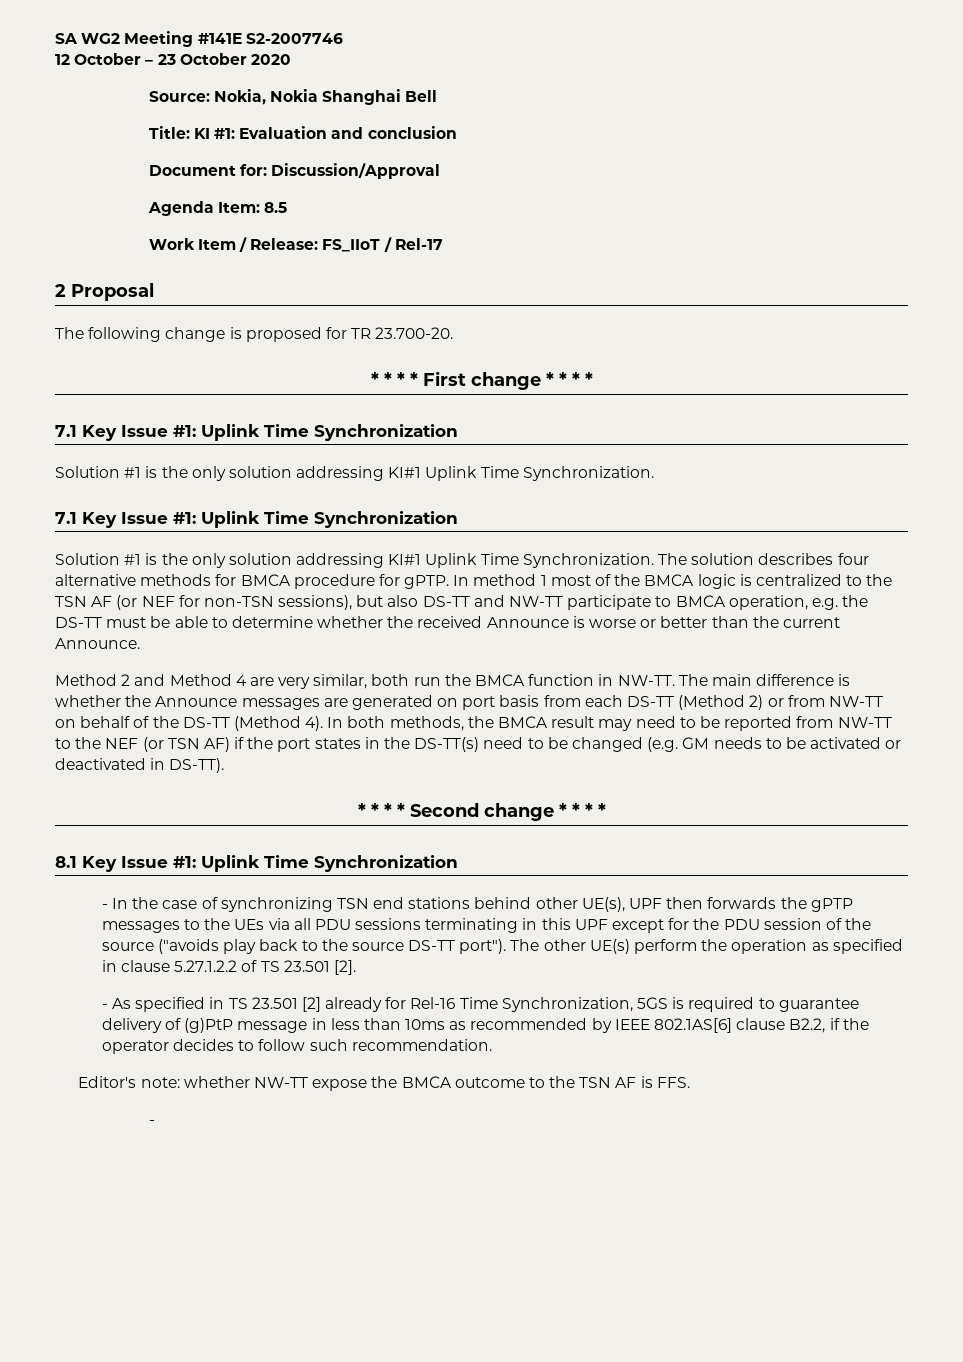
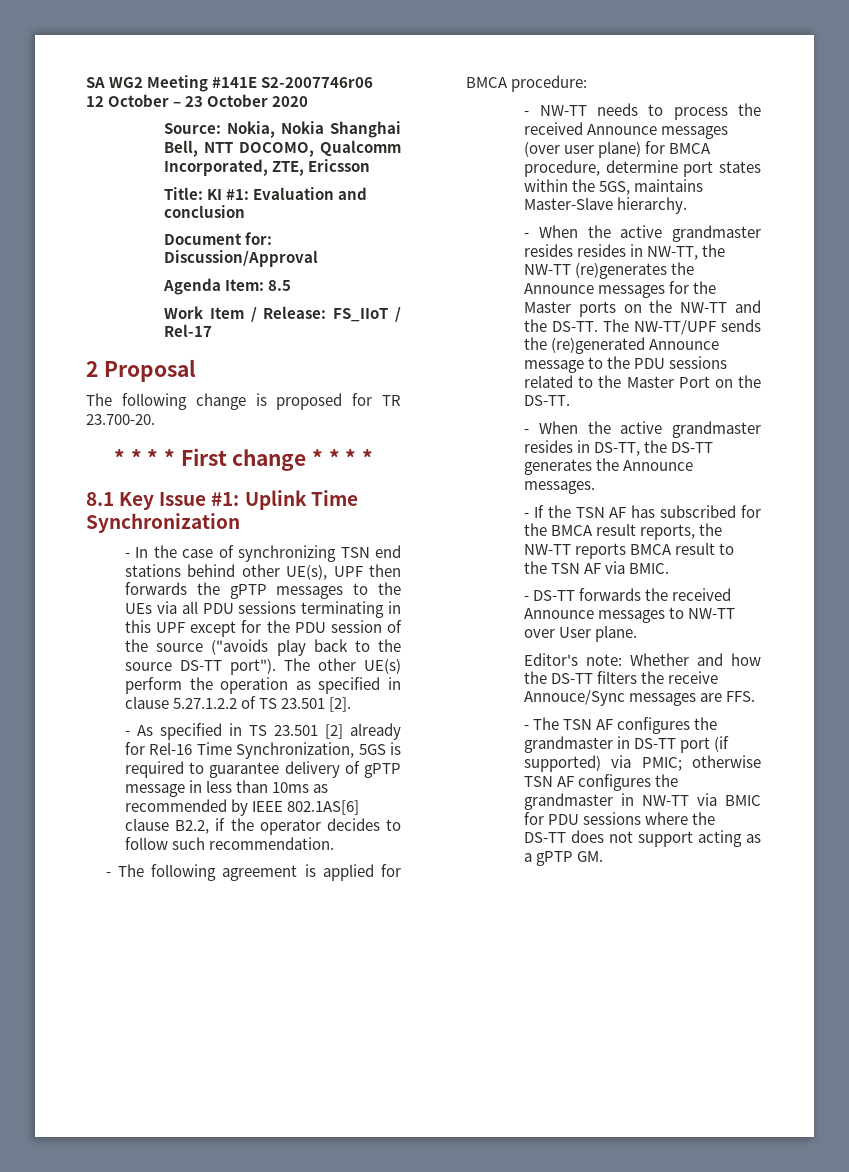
- SA WG2 Meeting #141E S2-2007746
+ SA WG2 Meeting #141E S2-2007746r06
- Source: Nokia, Nokia Shanghai Bell
+ Source: Nokia, Nokia Shanghai Bell, NTT DOCOMO, Qualcomm Incorporated, ZTE, Ericsson
  * * * * First change * * * *
- 7.1 Key Issue #1: Uplink Time Synchronization
- Solution #1 is the only solution addressing KI#1 Uplink Time Synchronization.
- 7.1 Key Issue #1: Uplink Time Synchronization
- Solution #1 is the only solution addressing KI#1 Uplink Time Synchronization. The solution describes four alternative methods for BMCA procedure for gPTP. In method 1 most of the BMCA logic is centralized to the TSN AF (or NEF for non-TSN sessions), but also DS-TT and NW-TT participate to BMCA operation, e.g. the DS-TT must be able to determine whether the received Announce is worse or better than the current Announce.
- Method 2 and Method 4 are very similar, both run the BMCA function in NW-TT. The main difference is whether the Announce messages are generated on port basis from each DS-TT (Method 2) or from NW-TT on behalf of the DS-TT (Method 4). In both methods, the BMCA result may need to be reported from NW-TT to the NEF (or TSN AF) if the port states in the DS-TT(s) need to be changed (e.g. GM needs to be activated or deactivated in DS-TT).
- * * * * Second change * * * *
- - As specified in TS 23.501 [2] already for Rel-16 Time Synchronization, 5GS is required to guarantee delivery of (g)PtP message in less than 10ms as recommended by IEEE 802.1AS[6] clause B2.2, if the operator decides to follow such recommendation.
+ - As specified in TS 23.501 [2] already for Rel-16 Time Synchronization, 5GS is required to guarantee delivery of gPTP message in less than 10ms as recommended by IEEE 802.1AS[6] clause B2.2, if the operator decides to follow such recommendation.
- Editor's note: whether NW-TT expose the BMCA outcome to the TSN AF is FFS.
- -
+ - The following agreement is applied for BMCA procedure:
+ - NW-TT needs to process the received Announce messages (over user plane) for BMCA procedure, determine port states within the 5GS, maintains Master-Slave hierarchy.
+ - When the active grandmaster resides resides in NW-TT, the NW-TT (re)generates the Announce messages for the Master ports on the NW-TT and the DS-TT. The NW-TT/UPF sends the (re)generated Announce message to the PDU sessions related to the Master Port on the DS-TT.
+ - When the active grandmaster resides in DS-TT, the DS-TT generates the Announce messages.
+ - If the TSN AF has subscribed for the BMCA result reports, the NW-TT reports BMCA result to the TSN AF via BMIC.
+ - DS-TT forwards the received Announce messages to NW-TT over User plane.
+ Editor's note: Whether and how the DS-TT filters the receive Annouce/Sync messages are FFS.
+ - The TSN AF configures the grandmaster in DS-TT port (if supported) via PMIC; otherwise TSN AF configures the grandmaster in NW-TT via BMIC for PDU sessions where the DS-TT does not support acting as a gPTP GM.

